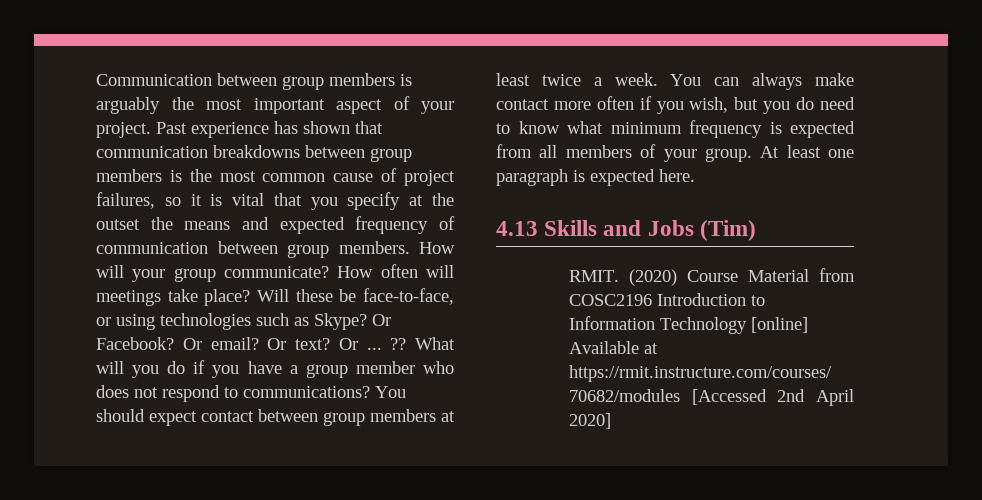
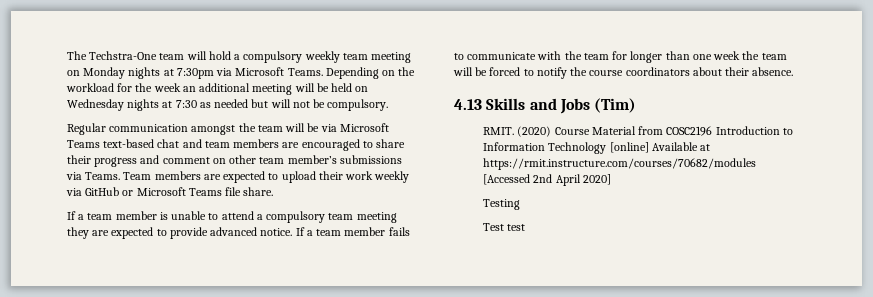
- Communication between group members is arguably the most important aspect of your project. Past experience has shown that communication breakdowns between group members is the most common cause of project failures, so it is vital that you specify at the outset the means and expected frequency of communication between group members. How will your group communicate? How often will meetings take place? Will these be face-to-face, or using technologies such as Skype? Or Facebook? Or email? Or text? Or ... ?? What will you do if you have a group member who does not respond to communications? You should expect contact between group members at least twice a week. You can always make contact more often if you wish, but you do need to know what minimum frequency is expected from all members of your group. At least one paragraph is expected here.
+ The Techstra-One team will hold a compulsory weekly team meeting on Monday nights at 7:30pm via Microsoft Teams. Depending on the workload for the week an additional meeting will be held on Wednesday nights at 7:30 as needed but will not be compulsory.
+ Regular communication amongst the team will be via Microsoft Teams text-based chat and team members are encouraged to share their progress and comment on other team member’s submissions via Teams. Team members are expected to upload their work weekly via GitHub or Microsoft Teams file share.
+ If a team member is unable to attend a compulsory team meeting they are expected to provide advanced notice. If a team member fails to communicate with the team for longer than one week the team will be forced to notify the course coordinators about their absence.
+ Testing
+ Test test

